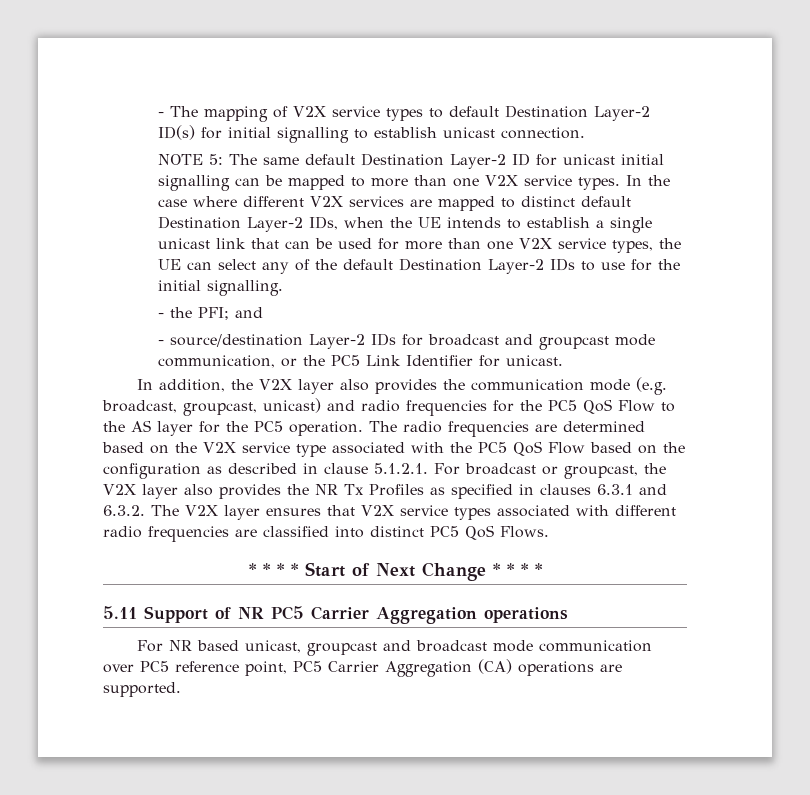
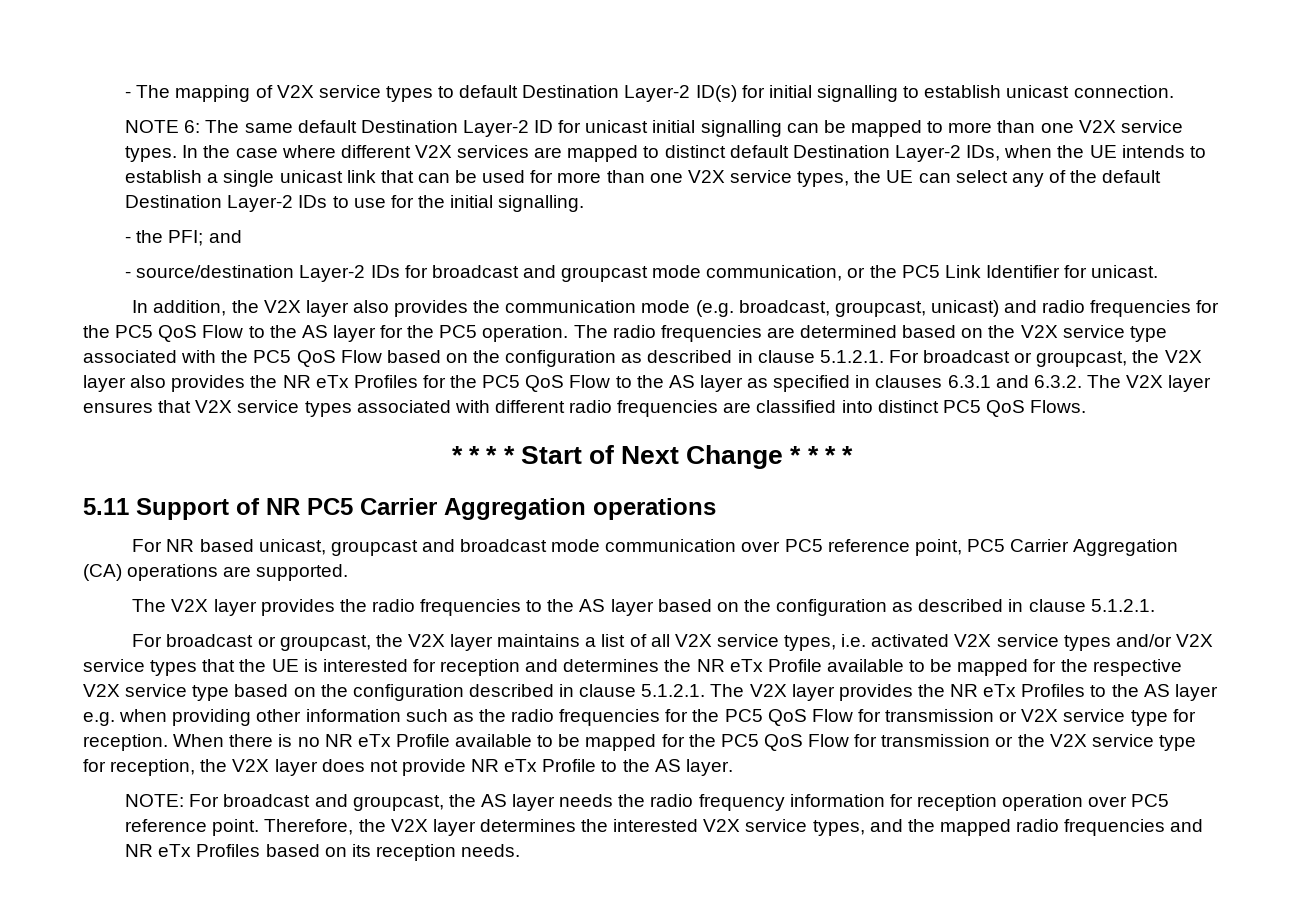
- NOTE 5: The same default Destination Layer-2 ID for unicast initial signalling can be mapped to more than one V2X service types.
+ NOTE 6: The same default Destination Layer-2 ID for unicast initial signalling can be mapped to more than one V2X service types.
- The radio frequencies are determined based on the V2X service type associated with the PC5 QoS Flow based on the configuration as described in clause 5.1.2.1. For broadcast or groupcast, the V2X layer also provides the NR Tx Profiles as specified in clauses 6.3.1 and 6.3.2. The V2X layer ensures that V2X service types associated with different radio frequencies are classified into distinct PC5 QoS Flows.
+ The radio frequencies are determined based on the V2X service type associated with the PC5 QoS Flow based on the configuration as described in clause 5.1.2.1. For broadcast or groupcast, the V2X layer also provides the NR eTx Profiles for the PC5 QoS Flow to the AS layer as specified in clauses 6.3.1 and 6.3.2. The V2X layer ensures that V2X service types associated with different radio frequencies are classified into distinct PC5 QoS Flows.
+ The V2X layer provides the radio frequencies to the AS layer based on the configuration as described in clause 5.1.2.1.
+ For broadcast or groupcast, the V2X layer maintains a list of all V2X service types, i.e. activated V2X service types and/or V2X service types that the UE is interested for reception and determines the NR eTx Profile available to be mapped for the respective V2X service type based on the configuration described in clause 5.1.2.1. The V2X layer provides the NR eTx Profiles to the AS layer e.g. when providing other information such as the radio frequencies for the PC5 QoS Flow for transmission or V2X service type for reception. When there is no NR eTx Profile available to be mapped for the PC5 QoS Flow for transmission or the V2X service type for reception, the V2X layer does not provide NR eTx Profile to the AS layer.
+ NOTE: For broadcast and groupcast, the AS layer needs the radio frequency information for reception operation over PC5 reference point. Therefore, the V2X layer determines the interested V2X service types, and the mapped radio frequencies and NR eTx Profiles based on its reception needs.

